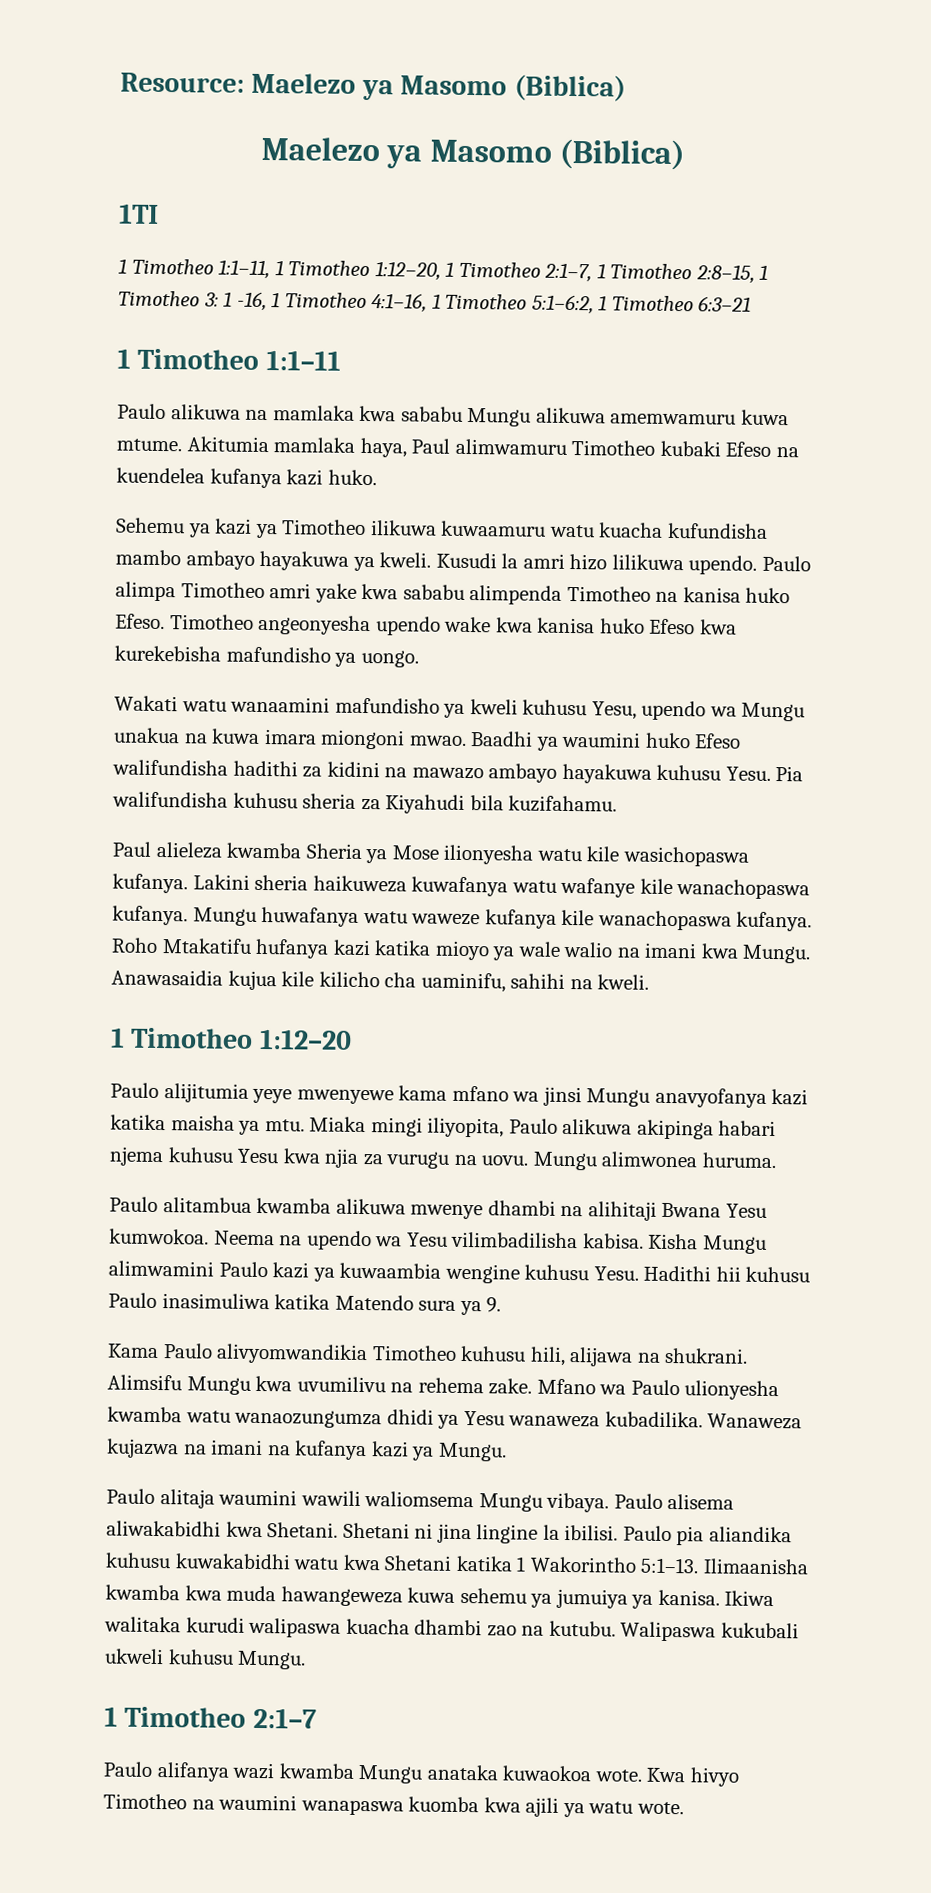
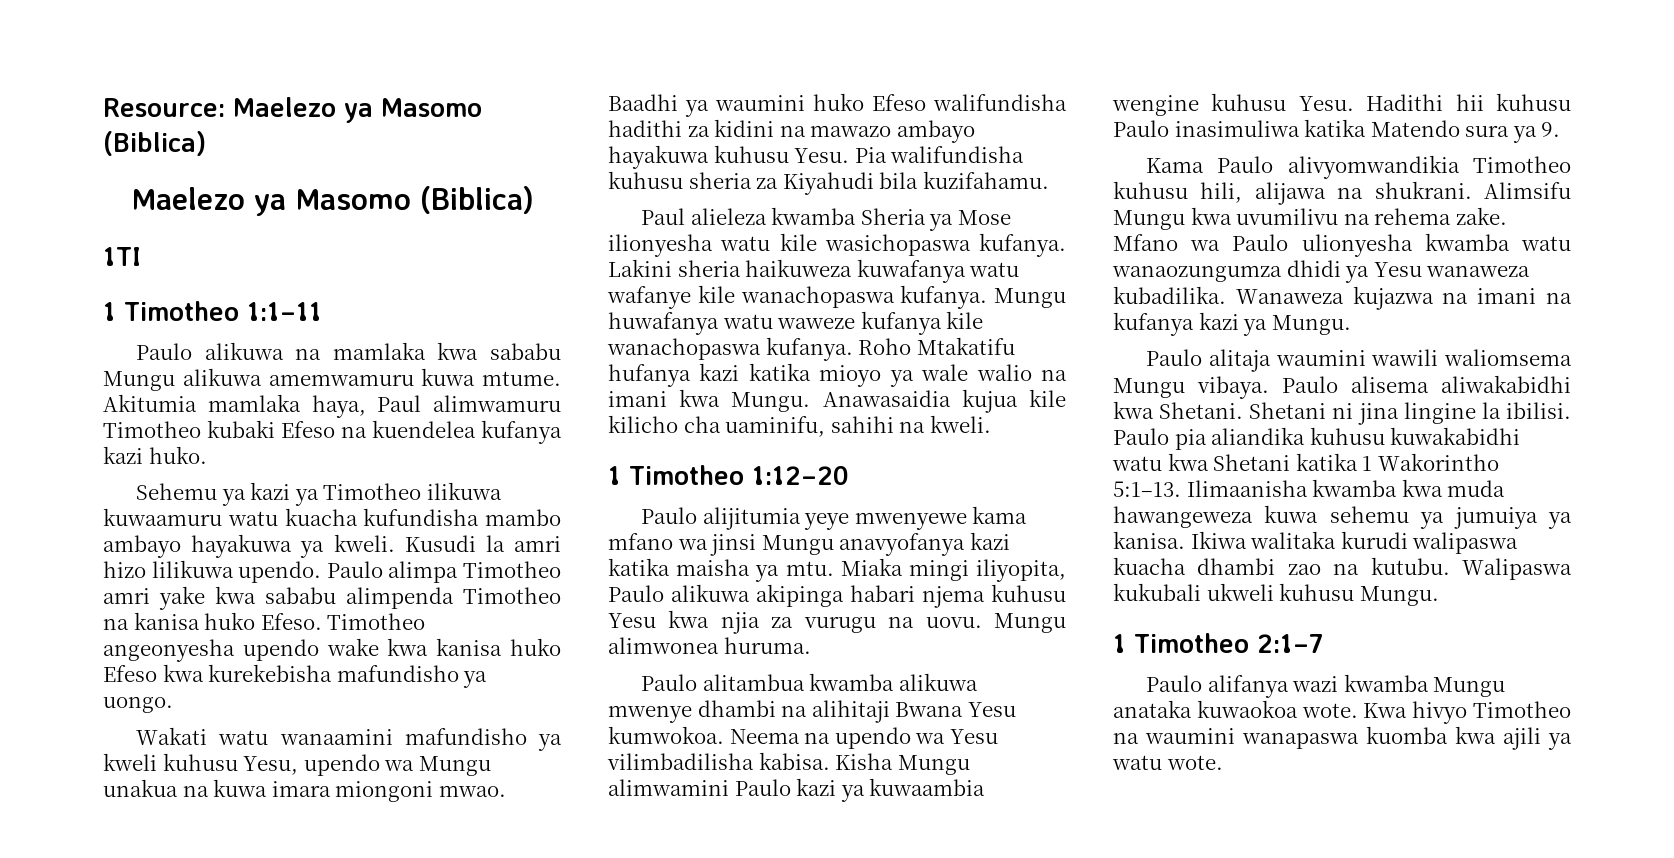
- 1 Timotheo 1:1–11, 1 Timotheo 1:12–20, 1 Timotheo 2:1–7, 1 Timotheo 2:8–15, 1 Timotheo 3: 1 -16, 1 Timotheo 4:1–16, 1 Timotheo 5:1–6:2, 1 Timotheo 6:3–21

